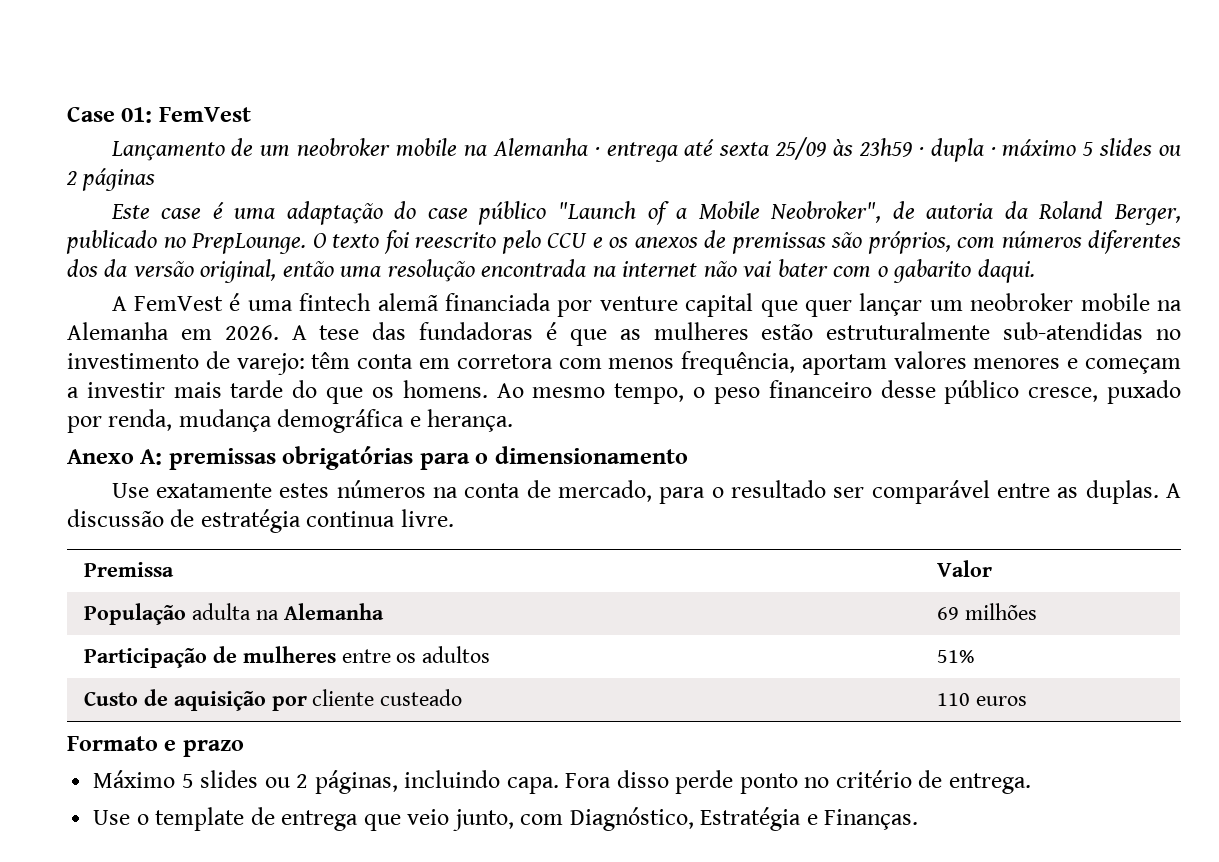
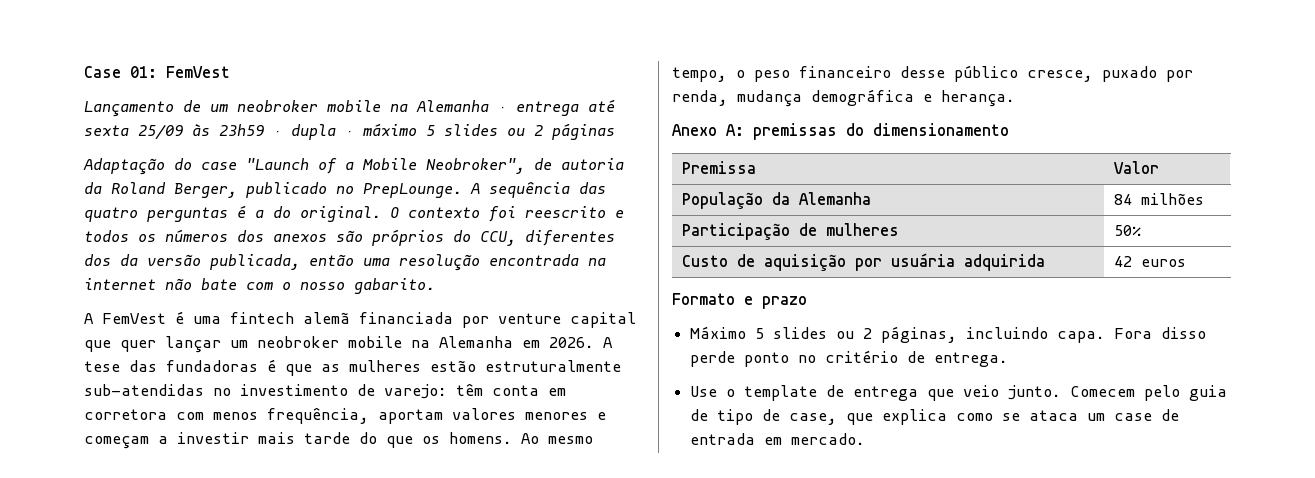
- Este case é uma adaptação do case público "Launch of a Mobile Neobroker", de autoria da Roland Berger, publicado no PrepLounge.
+ Adaptação do case "Launch of a Mobile Neobroker", de autoria da Roland Berger, publicado no PrepLounge.
- O texto foi reescrito pelo CCU e os anexos de premissas são próprios, com números diferentes dos da versão original, então uma resolução encontrada na internet não vai bater com o gabarito daqui.
+ A sequência das quatro perguntas é a do original. O contexto foi reescrito e todos os números dos anexos são próprios do CCU, diferentes dos da versão publicada, então uma resolução encontrada na internet não bate com o nosso gabarito.
- Anexo A: premissas obrigatórias para o dimensionamento
- Use exatamente estes números na conta de mercado, para o resultado ser comparável entre as duplas. A discussão de estratégia continua livre.
+ Anexo A: premissas do dimensionamento
- População adulta na Alemanha | 69 milhões
+ População da Alemanha | 84 milhões
- Participação de mulheres entre os adultos | 51%
+ Participação de mulheres | 50%
- Custo de aquisição por cliente custeado | 110 euros
+ Custo de aquisição por usuária adquirida | 42 euros
- Use o template de entrega que veio junto, com Diagnóstico, Estratégia e Finanças.
+ Use o template de entrega que veio junto. Comecem pelo guia de tipo de case, que explica como se ataca um case de entrada em mercado.

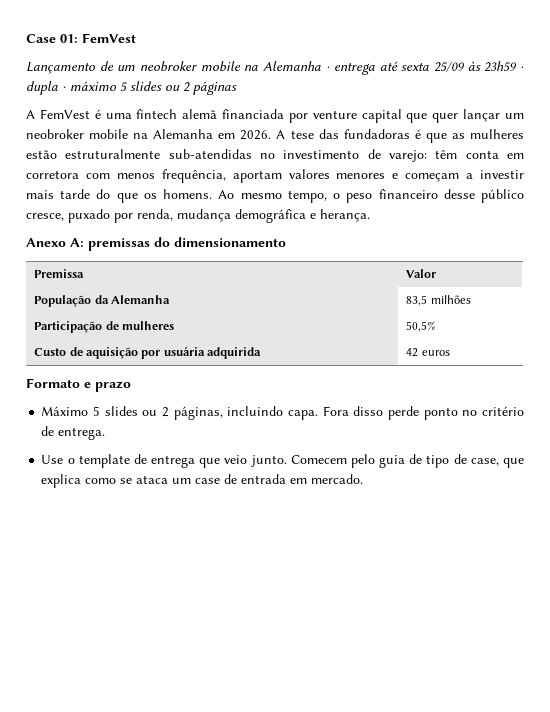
- Adaptação do case "Launch of a Mobile Neobroker", de autoria da Roland Berger, publicado no PrepLounge. A sequência das quatro perguntas é a do original. O contexto foi reescrito e todos os números dos anexos são próprios do CCU, diferentes dos da versão publicada, então uma resolução encontrada na internet não bate com o nosso gabarito.
- População da Alemanha | 84 milhões
+ População da Alemanha | 83,5 milhões
- Participação de mulheres | 50%
+ Participação de mulheres | 50,5%

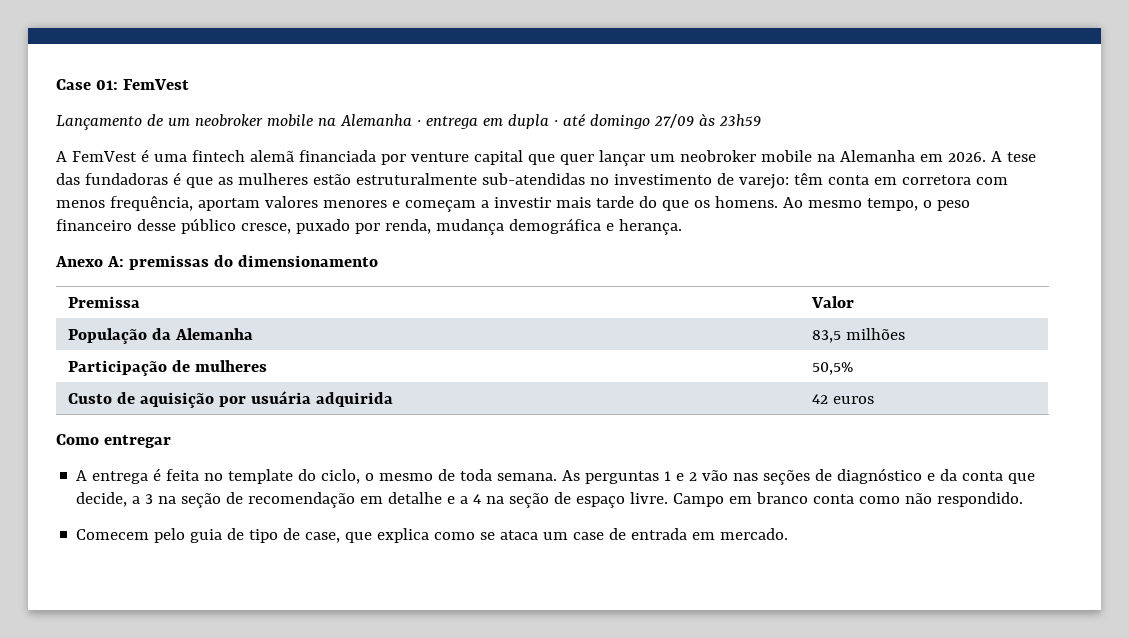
- Lançamento de um neobroker mobile na Alemanha · entrega até sexta 25/09 às 23h59 · dupla · máximo 5 slides ou 2 páginas
+ Lançamento de um neobroker mobile na Alemanha · entrega em dupla · até domingo 27/09 às 23h59
- Formato e prazo
- Máximo 5 slides ou 2 páginas, incluindo capa. Fora disso perde ponto no critério de entrega.
- Use o template de entrega que veio junto. Comecem pelo guia de tipo de case, que explica como se ataca um case de entrada em mercado.
+ Como entregar
+ A entrega é feita no template do ciclo, o mesmo de toda semana. As perguntas 1 e 2 vão nas seções de diagnóstico e da conta que decide, a 3 na seção de recomendação em detalhe e a 4 na seção de espaço livre. Campo em branco conta como não respondido.
+ Comecem pelo guia de tipo de case, que explica como se ataca um case de entrada em mercado.

